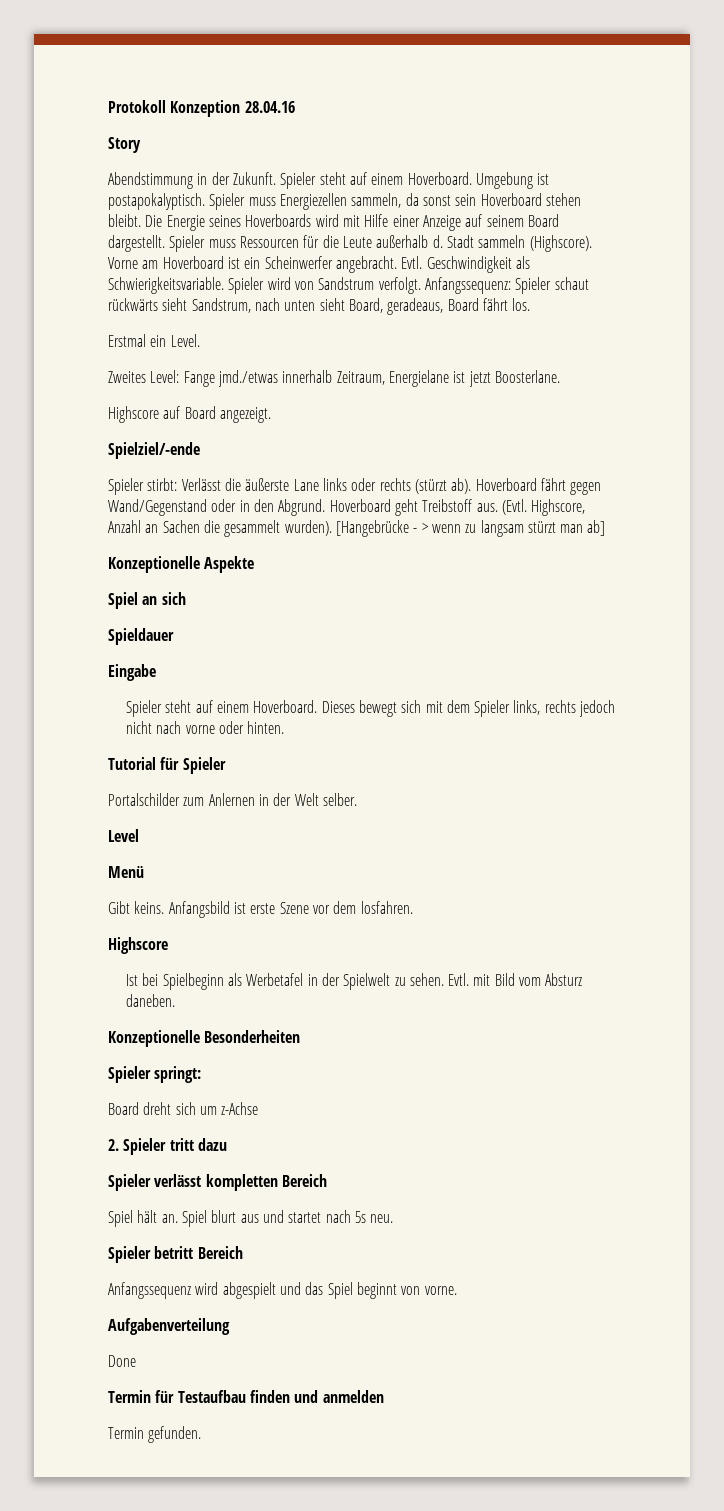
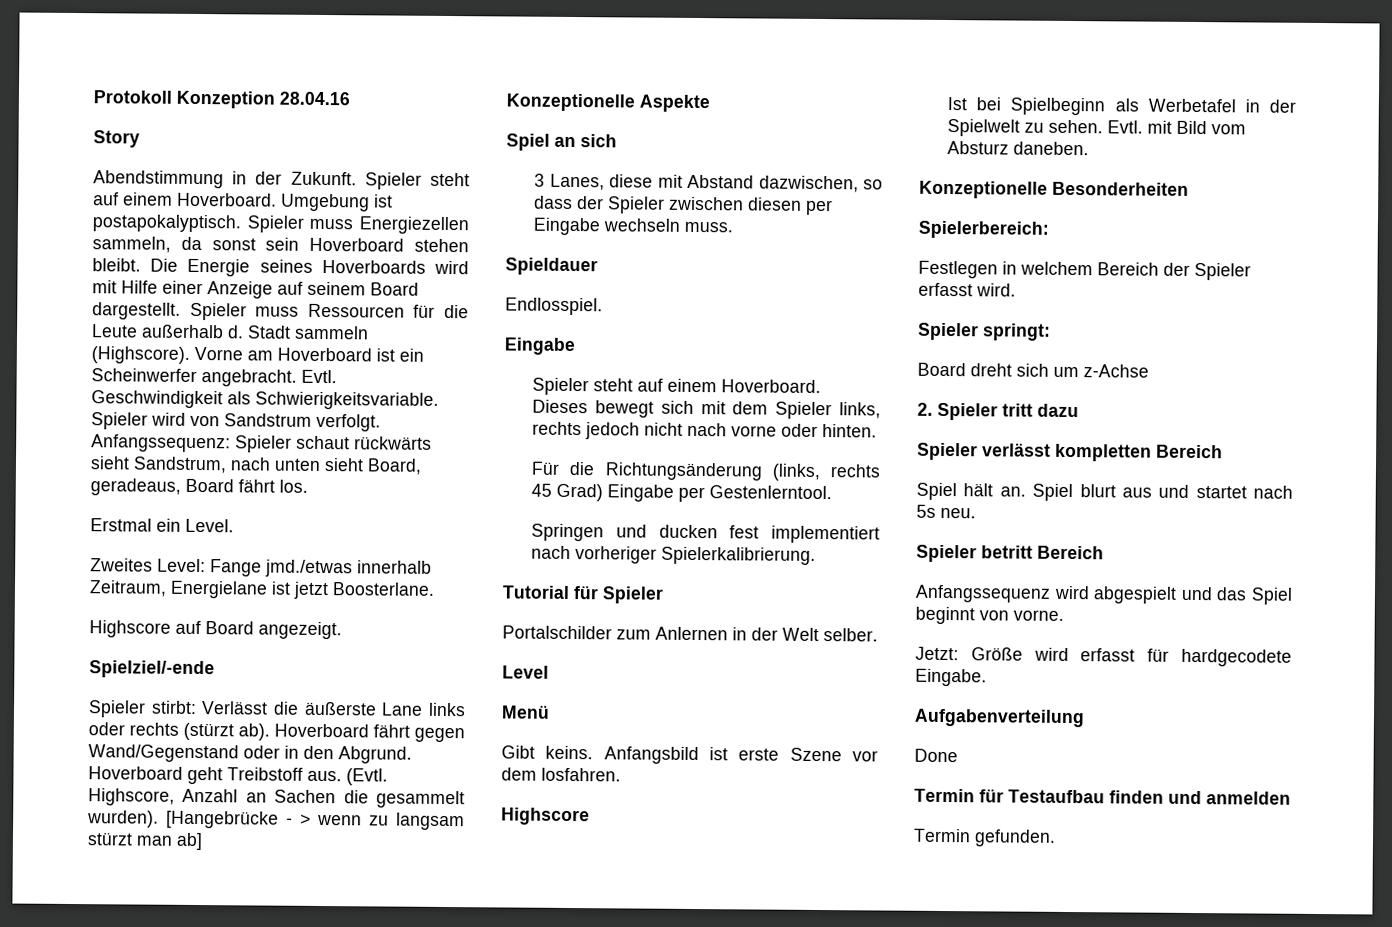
+ 3 Lanes, diese mit Abstand dazwischen, so dass der Spieler zwischen diesen per Eingabe wechseln muss.
+ Endlosspiel.
+ Für die Richtungsänderung (links, rechts 45 Grad) Eingabe per Gestenlerntool.
+ Springen und ducken fest implementiert nach vorheriger Spielerkalibrierung.
+ Spielerbereich:
+ Festlegen in welchem Bereich der Spieler erfasst wird.
+ Jetzt: Größe wird erfasst für hardgecodete Eingabe.

